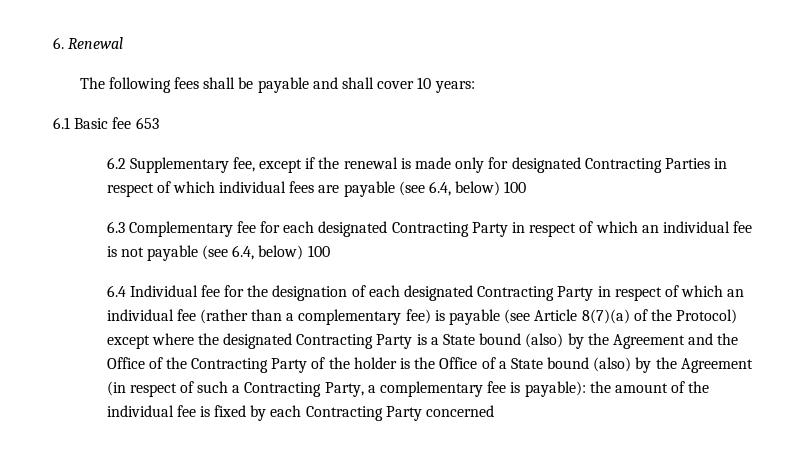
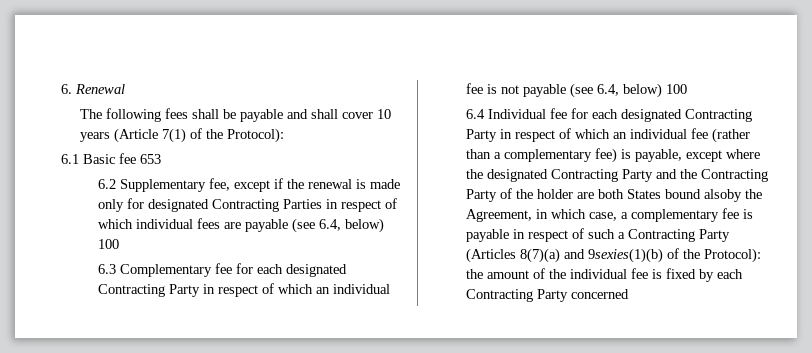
- The following fees shall be payable and shall cover 10 years:
+ The following fees shall be payable and shall cover 10 years (Article 7(1) of the Protocol):
- 6.4 Individual fee for the designation of each designated Contracting Party in respect of which an individual fee (rather than a complementary fee) is payable (see Article 8(7)(a) of the Protocol) except where the designated Contracting Party is a State bound (also) by the Agreement and the Office of the Contracting Party of the holder is the Office of a State bound (also) by the Agreement (in respect of such a Contracting Party, a complementary fee is payable): the amount of the individual fee is fixed by each Contracting Party concerned
+ 6.4 Individual fee for each designated Contracting Party in respect of which an individual fee (rather than a complementary fee) is payable, except where the designated Contracting Party and the Contracting Party of the holder are both States bound alsoby the Agreement, in which case, a complementary fee is payable in respect of such a Contracting Party (Articles 8(7)(a) and 9sexies(1)(b) of the Protocol): the amount of the individual fee is fixed by each Contracting Party concerned

